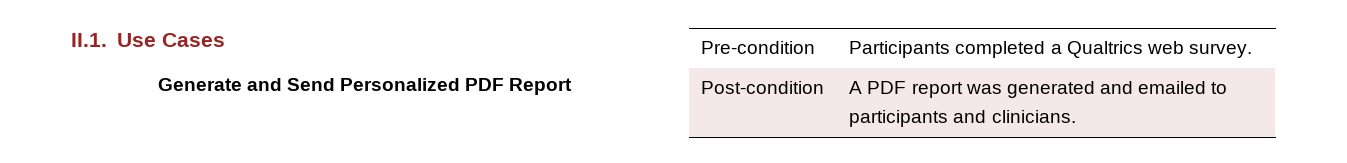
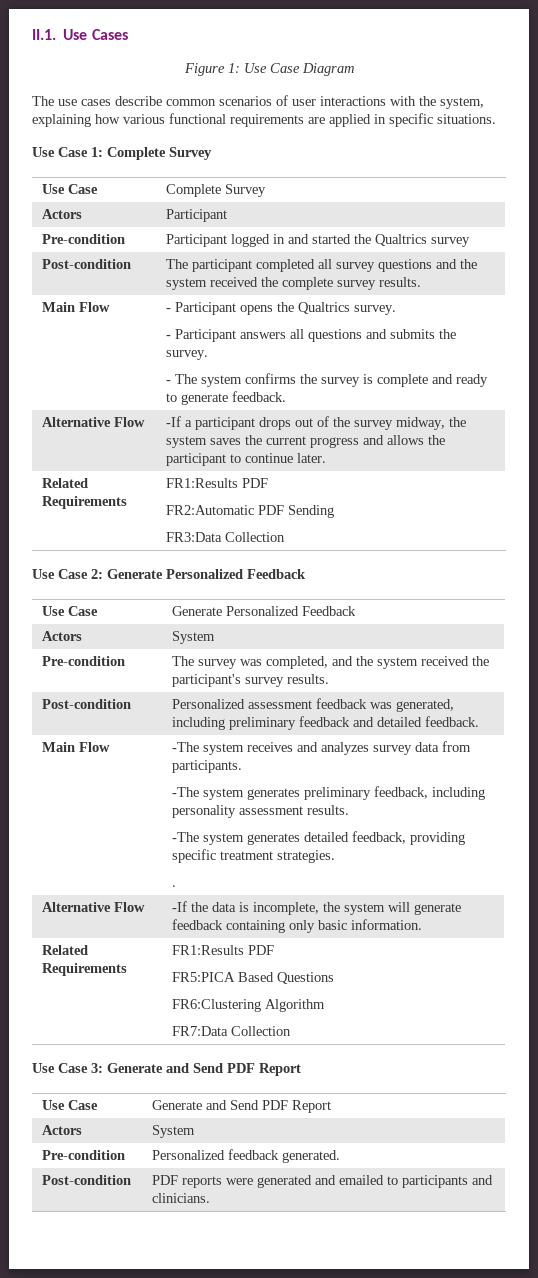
- Generate and Send Personalized PDF Report
- Pre-condition | Participants completed a Qualtrics web survey.
- Post-condition | A PDF report was generated and emailed to participants and clinicians.
+ Figure 1: Use Case Diagram
+ The use cases describe common scenarios of user interactions with the system, explaining how various functional requirements are applied in specific situations.
+ Use Case 1: Complete Survey
+ Use Case | Complete Survey
+ Actors | Participant
+ Pre-condition | Participant logged in and started the Qualtrics survey
+ Post-condition | The participant completed all survey questions and the system received the complete survey results.
+ Main Flow | - Participant opens the Qualtrics survey.
+ - Participant answers all questions and submits the survey.
+ - The system confirms the survey is complete and ready to generate feedback.
+ Alternative Flow | -If a participant drops out of the survey midway, the system saves the current progress and allows the participant to continue later.
+ Related Requirements | FR1:Results PDF
+ FR2:Automatic PDF Sending
+ FR3:Data Collection
+ Use Case 2: Generate Personalized Feedback
+ Use Case | Generate Personalized Feedback
+ Actors | System
+ Pre-condition | The survey was completed, and the system received the participant's survey results.
+ Post-condition | Personalized assessment feedback was generated, including preliminary feedback and detailed feedback.
+ Main Flow | -The system receives and analyzes survey data from participants.
+ -The system generates preliminary feedback, including personality assessment results.
+ -The system generates detailed feedback, providing specific treatment strategies.
+ .
+ Alternative Flow | -If the data is incomplete, the system will generate feedback containing only basic information.
+ Related Requirements | FR1:Results PDF
+ FR5:PICA Based Questions
+ FR6:Clustering Algorithm
+ FR7:Data Collection
+ Use Case 3: Generate and Send PDF Report
+ Use Case | Generate and Send PDF Report
+ Actors | System
+ Pre-condition | Personalized feedback generated.
+ Post-condition | PDF reports were generated and emailed to participants and clinicians.

